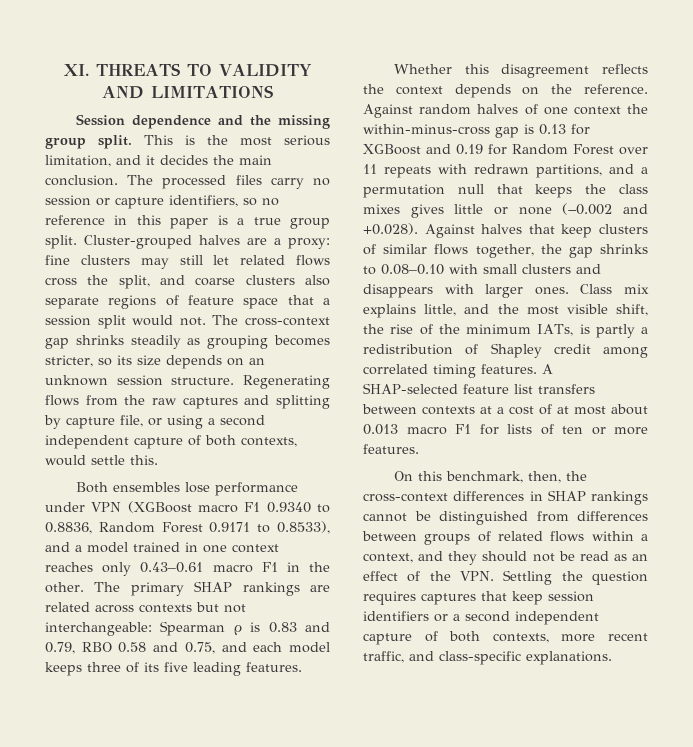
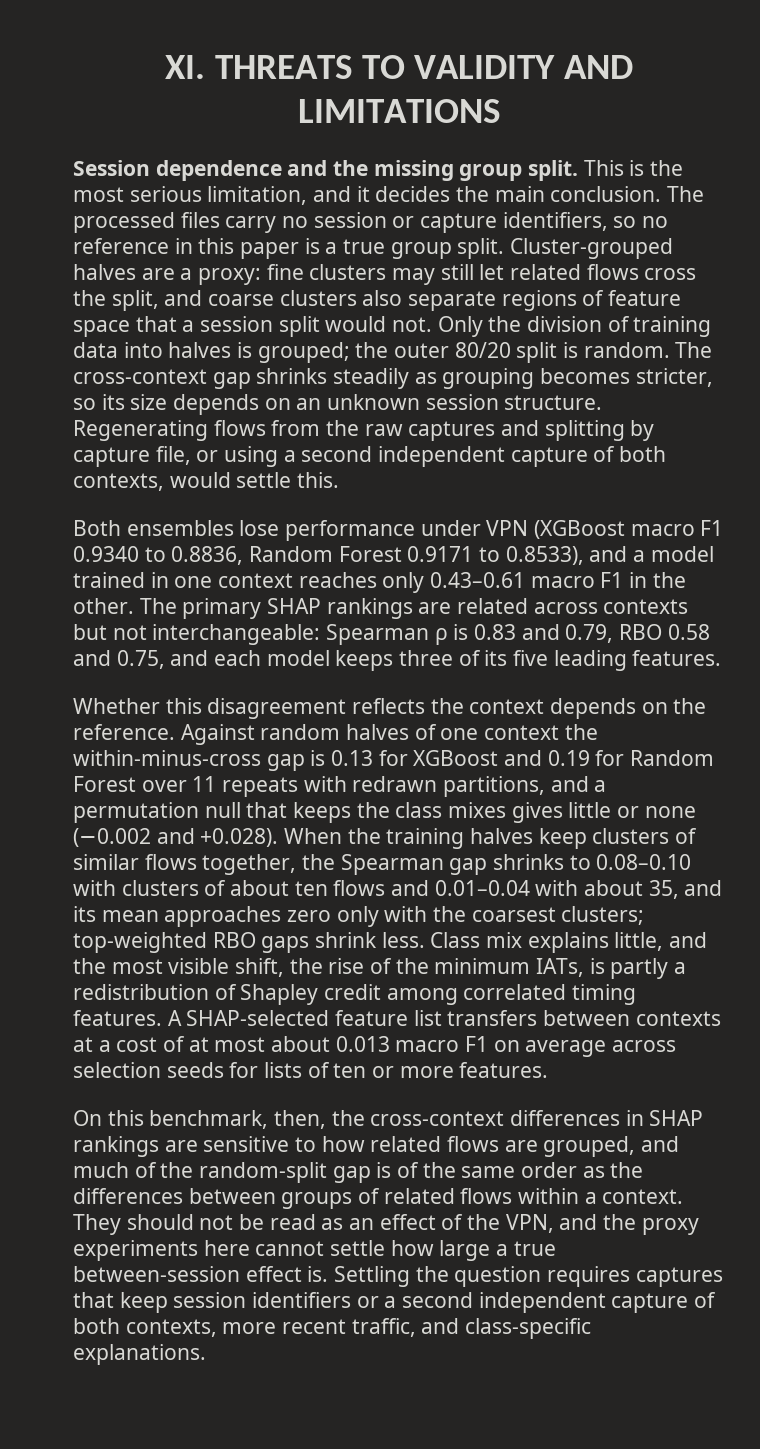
+ Only the division of training data into halves is grouped; the outer 80/20 split is random.
- Against random halves of one context the within-minus-cross gap is 0.13 for XGBoost and 0.19 for Random Forest over 11 repeats with redrawn partitions, and a permutation null that keeps the class mixes gives little or none (−0.002 and +0.028). Against halves that keep clusters of similar flows together, the gap shrinks to 0.08–0.10 with small clusters and disappears with larger ones.
+ Against random halves of one context the within-minus-cross gap is 0.13 for XGBoost and 0.19 for Random Forest over 11 repeats with redrawn partitions, and a permutation null that keeps the class mixes gives little or none (−0.002 and +0.028). When the training halves keep clusters of similar flows together, the Spearman gap shrinks to 0.08–0.10 with clusters of about ten flows and 0.01–0.04 with about 35, and its mean approaches zero only with the coarsest clusters; top-weighted RBO gaps shrink less.
- A SHAP-selected feature list transfers between contexts at a cost of at most about 0.013 macro F1 for lists of ten or more features.
+ A SHAP-selected feature list transfers between contexts at a cost of at most about 0.013 macro F1 on average across selection seeds for lists of ten or more features.
- On this benchmark, then, the cross-context differences in SHAP rankings cannot be distinguished from differences between groups of related flows within a context, and they should not be read as an effect of the VPN. Settling the question requires captures that keep session identifiers or a second independent capture of both contexts, more recent traffic, and class-specific explanations.
+ On this benchmark, then, the cross-context differences in SHAP rankings are sensitive to how related flows are grouped, and much of the random-split gap is of the same order as the differences between groups of related flows within a context. They should not be read as an effect of the VPN, and the proxy experiments here cannot settle how large a true between-session effect is. Settling the question requires captures that keep session identifiers or a second independent capture of both contexts, more recent traffic, and class-specific explanations.

